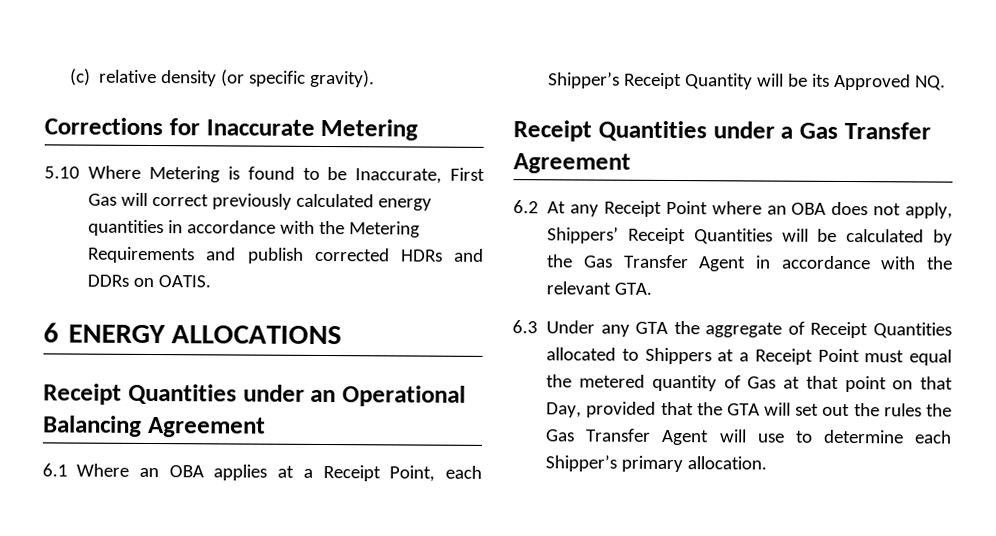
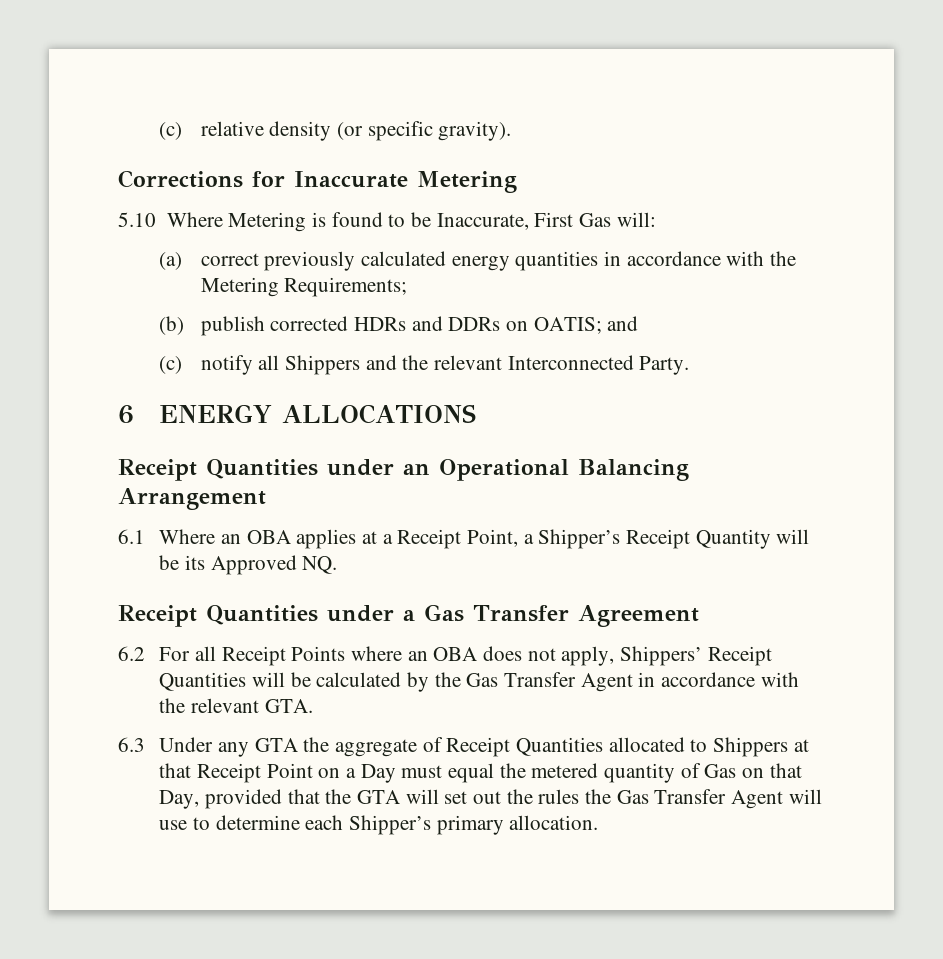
- 5.10 Where Metering is found to be Inaccurate, First Gas will correct previously calculated energy quantities in accordance with the Metering Requirements and publish corrected HDRs and DDRs on OATIS.
+ 5.10 Where Metering is found to be Inaccurate, First Gas will:
+ (a) correct previously calculated energy quantities in accordance with the Metering Requirements;
+ (b) publish corrected HDRs and DDRs on OATIS; and
+ (c) notify all Shippers and the relevant Interconnected Party.
- Receipt Quantities under an Operational Balancing Agreement
+ Receipt Quantities under an Operational Balancing Arrangement
- 6.1 Where an OBA applies at a Receipt Point, each Shipper’s Receipt Quantity will be its Approved NQ.
+ 6.1 Where an OBA applies at a Receipt Point, a Shipper’s Receipt Quantity will be its Approved NQ.
- 6.2 At any Receipt Point where an OBA does not apply, Shippers’ Receipt Quantities will be calculated by the Gas Transfer Agent in accordance with the relevant GTA.
+ 6.2 For all Receipt Points where an OBA does not apply, Shippers’ Receipt Quantities will be calculated by the Gas Transfer Agent in accordance with the relevant GTA.
- 6.3 Under any GTA the aggregate of Receipt Quantities allocated to Shippers at a Receipt Point must equal the metered quantity of Gas at that point on that Day, provided that the GTA will set out the rules the Gas Transfer Agent will use to determine each Shipper’s primary allocation.
+ 6.3 Under any GTA the aggregate of Receipt Quantities allocated to Shippers at that Receipt Point on a Day must equal the metered quantity of Gas on that Day, provided that the GTA will set out the rules the Gas Transfer Agent will use to determine each Shipper’s primary allocation.

